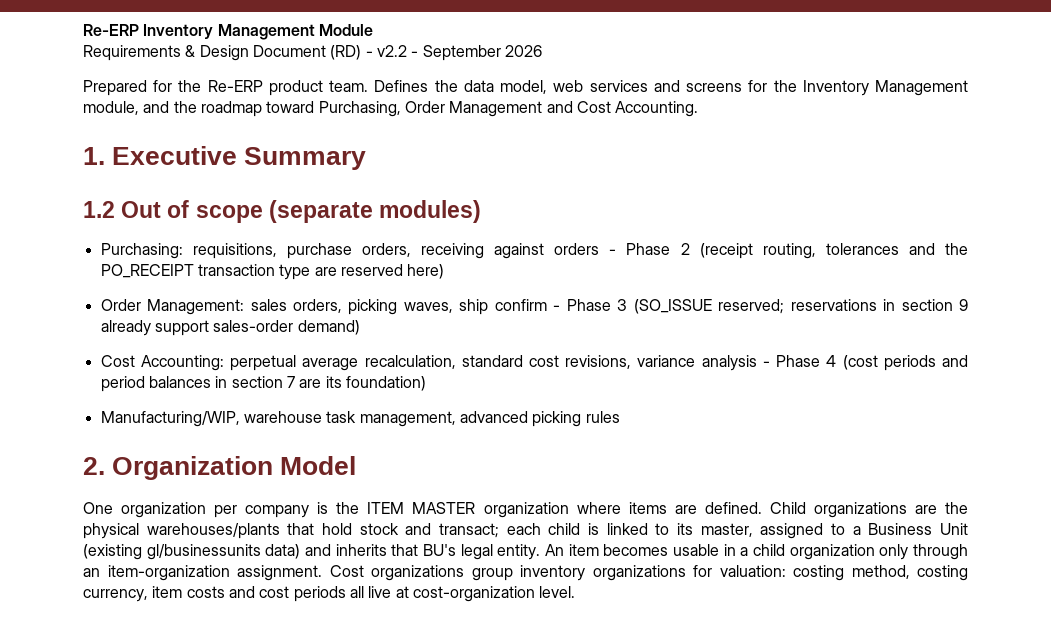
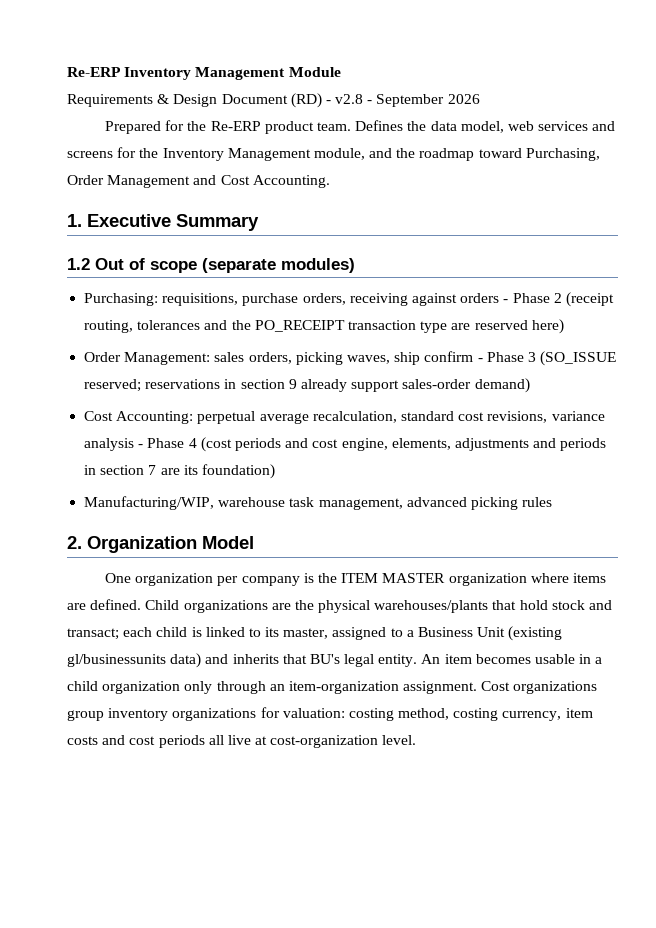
- Requirements & Design Document (RD) - v2.2 - September 2026
+ Requirements & Design Document (RD) - v2.8 - September 2026
- Cost Accounting: perpetual average recalculation, standard cost revisions, variance analysis - Phase 4 (cost periods and period balances in section 7 are its foundation)
+ Cost Accounting: perpetual average recalculation, standard cost revisions, variance analysis - Phase 4 (cost periods and cost engine, elements, adjustments and periods in section 7 are its foundation)

